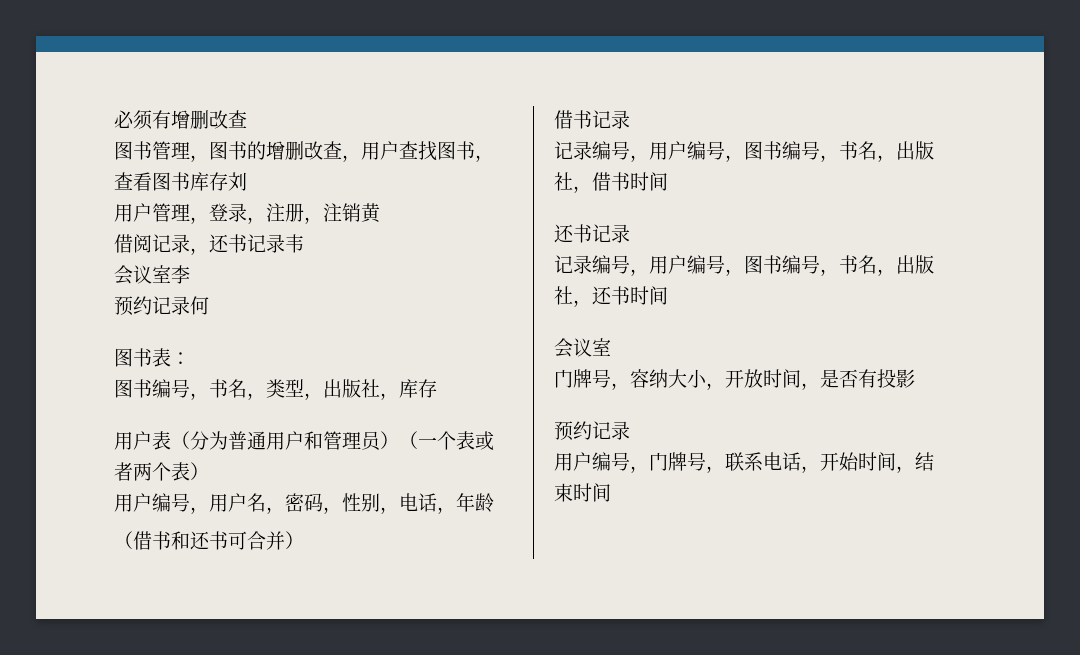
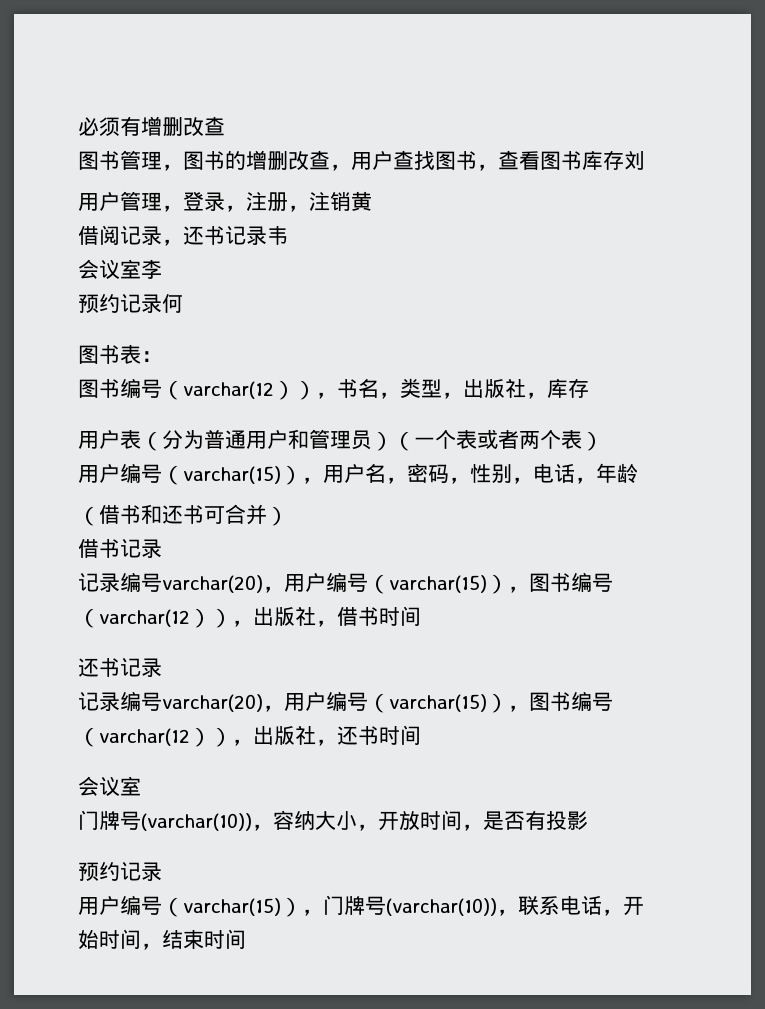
- 图书编号，书名，类型，出版社，库存
+ 图书编号（varchar(12）），书名，类型，出版社，库存
- 用户编号，用户名，密码，性别，电话，年龄
+ 用户编号（varchar(15)），用户名，密码，性别，电话，年龄
- 记录编号，用户编号，图书编号，书名，出版社，借书时间
+ 记录编号varchar(20)，用户编号（varchar(15)），图书编号（varchar(12）），出版社，借书时间
- 记录编号，用户编号，图书编号，书名，出版社，还书时间
+ 记录编号varchar(20)，用户编号（varchar(15)），图书编号（varchar(12）），出版社，还书时间
- 门牌号，容纳大小，开放时间，是否有投影
+ 门牌号(varchar(10))，容纳大小，开放时间，是否有投影
- 用户编号，门牌号，联系电话，开始时间，结束时间
+ 用户编号（varchar(15)），门牌号(varchar(10))，联系电话，开始时间，结束时间

